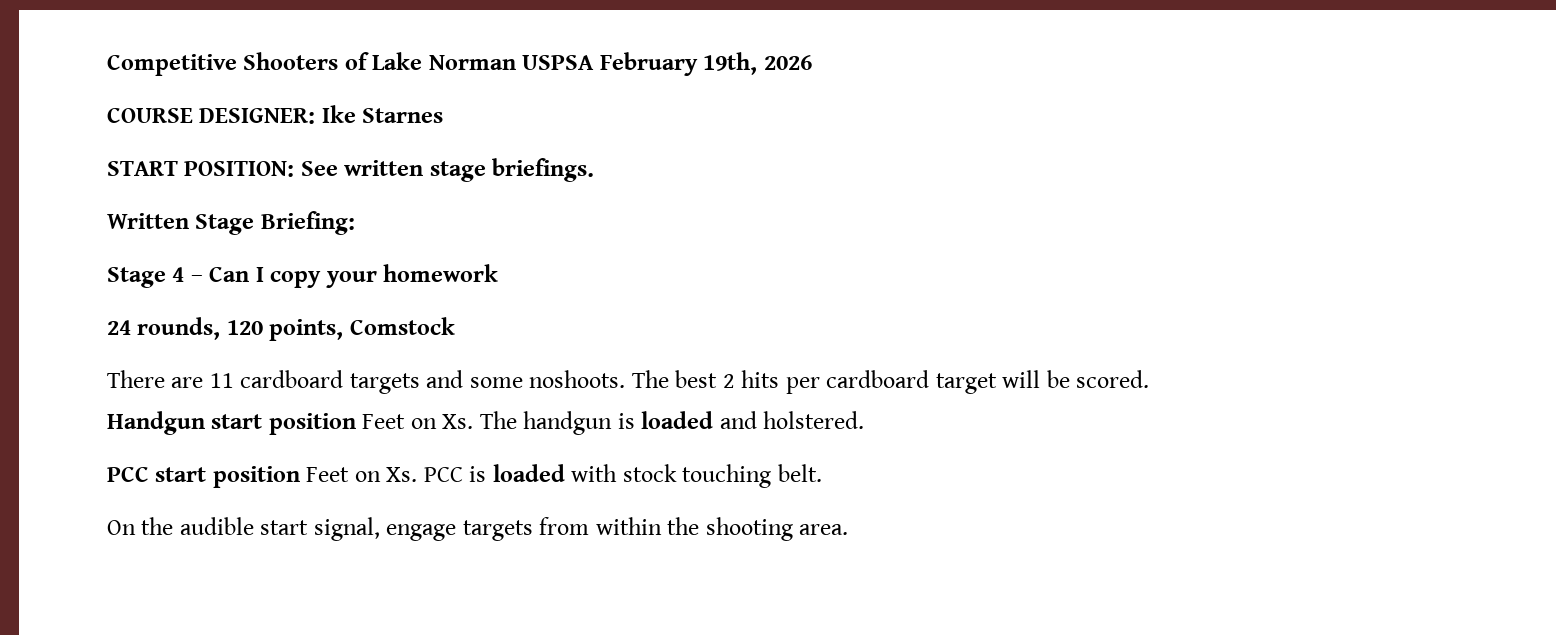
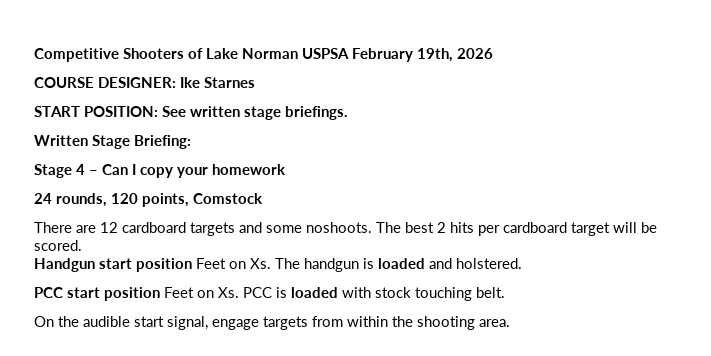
- There are 11 cardboard targets and some noshoots.
+ There are 12 cardboard targets and some noshoots.

